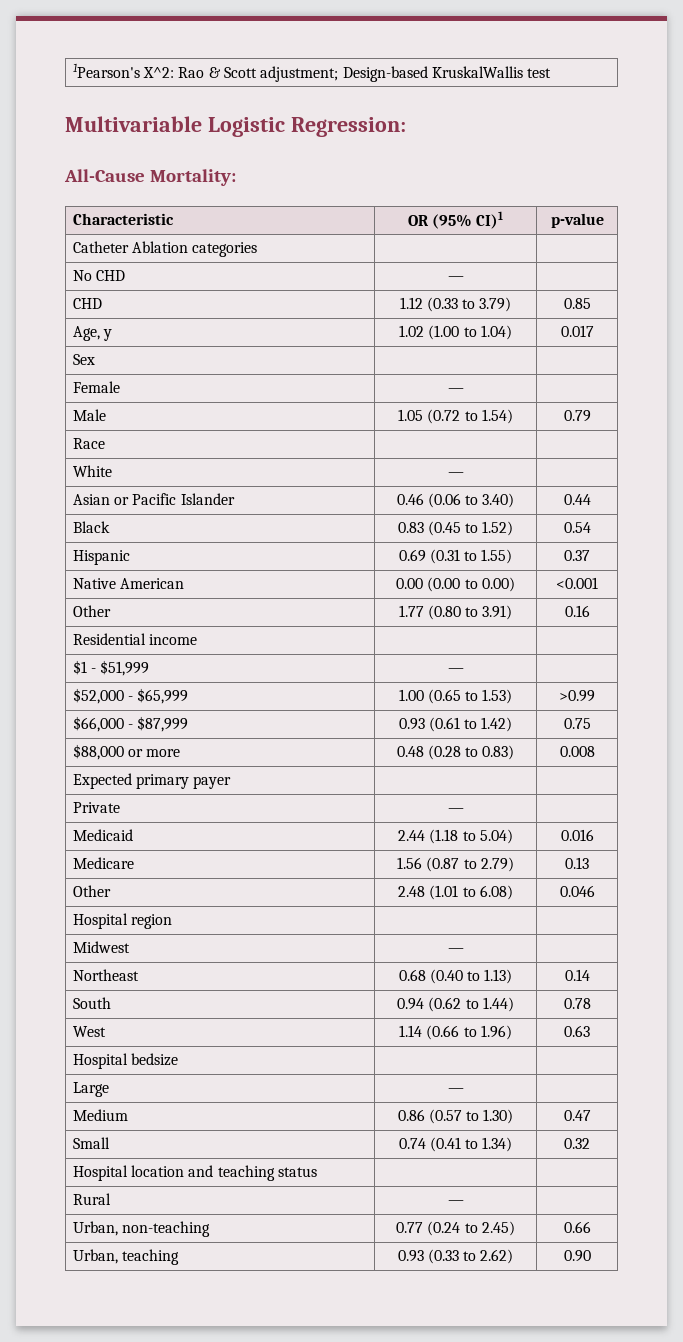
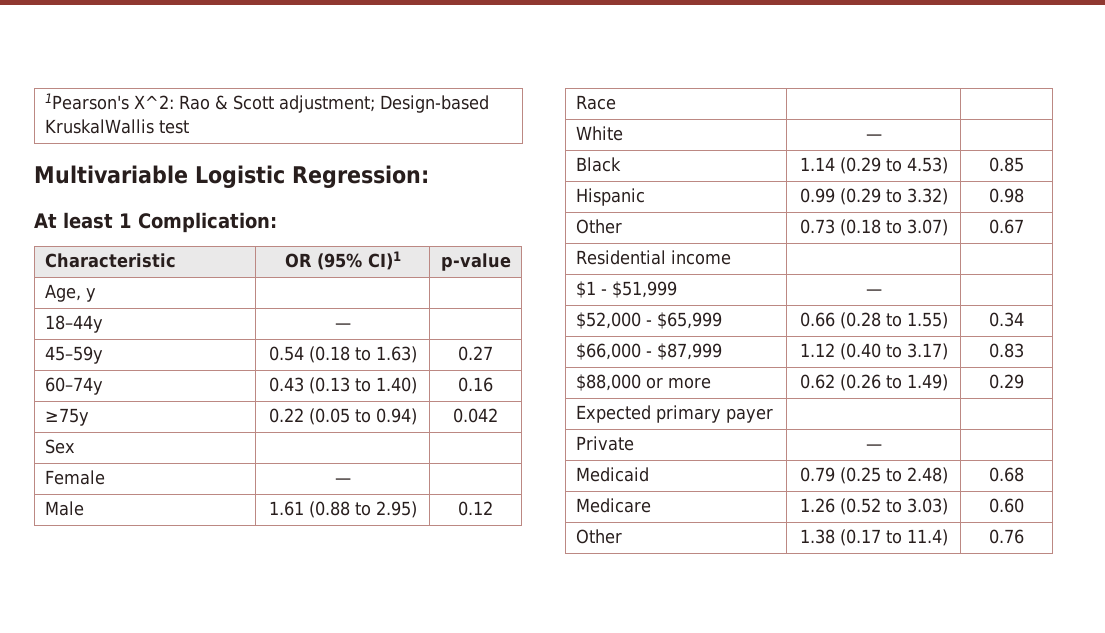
- All-Cause Mortality:
+ At least 1 Complication:
- Catheter Ablation categories | |
- No CHD | — |
- CHD | 1.12 (0.33 to 3.79) | 0.85
- Age, y | 1.02 (1.00 to 1.04) | 0.017
+ Age, y | |
+ 18–44y | — |
+ 45–59y | 0.54 (0.18 to 1.63) | 0.27
+ 60–74y | 0.43 (0.13 to 1.40) | 0.16
+ ≥75y | 0.22 (0.05 to 0.94) | 0.042
  Sex | |
  Female | — |
- Male | 1.05 (0.72 to 1.54) | 0.79
+ Male | 1.61 (0.88 to 2.95) | 0.12
  Race | |
  White | — |
- Asian or Pacific Islander | 0.46 (0.06 to 3.40) | 0.44
- Black | 0.83 (0.45 to 1.52) | 0.54
- Hispanic | 0.69 (0.31 to 1.55) | 0.37
- Native American | 0.00 (0.00 to 0.00) | <0.001
- Other | 1.77 (0.80 to 3.91) | 0.16
+ Black | 1.14 (0.29 to 4.53) | 0.85
+ Hispanic | 0.99 (0.29 to 3.32) | 0.98
+ Other | 0.73 (0.18 to 3.07) | 0.67
- $52,000 - $65,999 | 1.00 (0.65 to 1.53) | >0.99
- $66,000 - $87,999 | 0.93 (0.61 to 1.42) | 0.75
- $88,000 or more | 0.48 (0.28 to 0.83) | 0.008
+ $52,000 - $65,999 | 0.66 (0.28 to 1.55) | 0.34
+ $66,000 - $87,999 | 1.12 (0.40 to 3.17) | 0.83
+ $88,000 or more | 0.62 (0.26 to 1.49) | 0.29
- Medicaid | 2.44 (1.18 to 5.04) | 0.016
- Medicare | 1.56 (0.87 to 2.79) | 0.13
- Other | 2.48 (1.01 to 6.08) | 0.046
- Hospital region | |
- Midwest | — |
- Northeast | 0.68 (0.40 to 1.13) | 0.14
- South | 0.94 (0.62 to 1.44) | 0.78
- West | 1.14 (0.66 to 1.96) | 0.63
- Hospital bedsize | |
- Large | — |
- Medium | 0.86 (0.57 to 1.30) | 0.47
- Small | 0.74 (0.41 to 1.34) | 0.32
- Hospital location and teaching status | |
- Rural | — |
- Urban, non-teaching | 0.77 (0.24 to 2.45) | 0.66
- Urban, teaching | 0.93 (0.33 to 2.62) | 0.90
+ Medicaid | 0.79 (0.25 to 2.48) | 0.68
+ Medicare | 1.26 (0.52 to 3.03) | 0.60
+ Other | 1.38 (0.17 to 11.4) | 0.76

